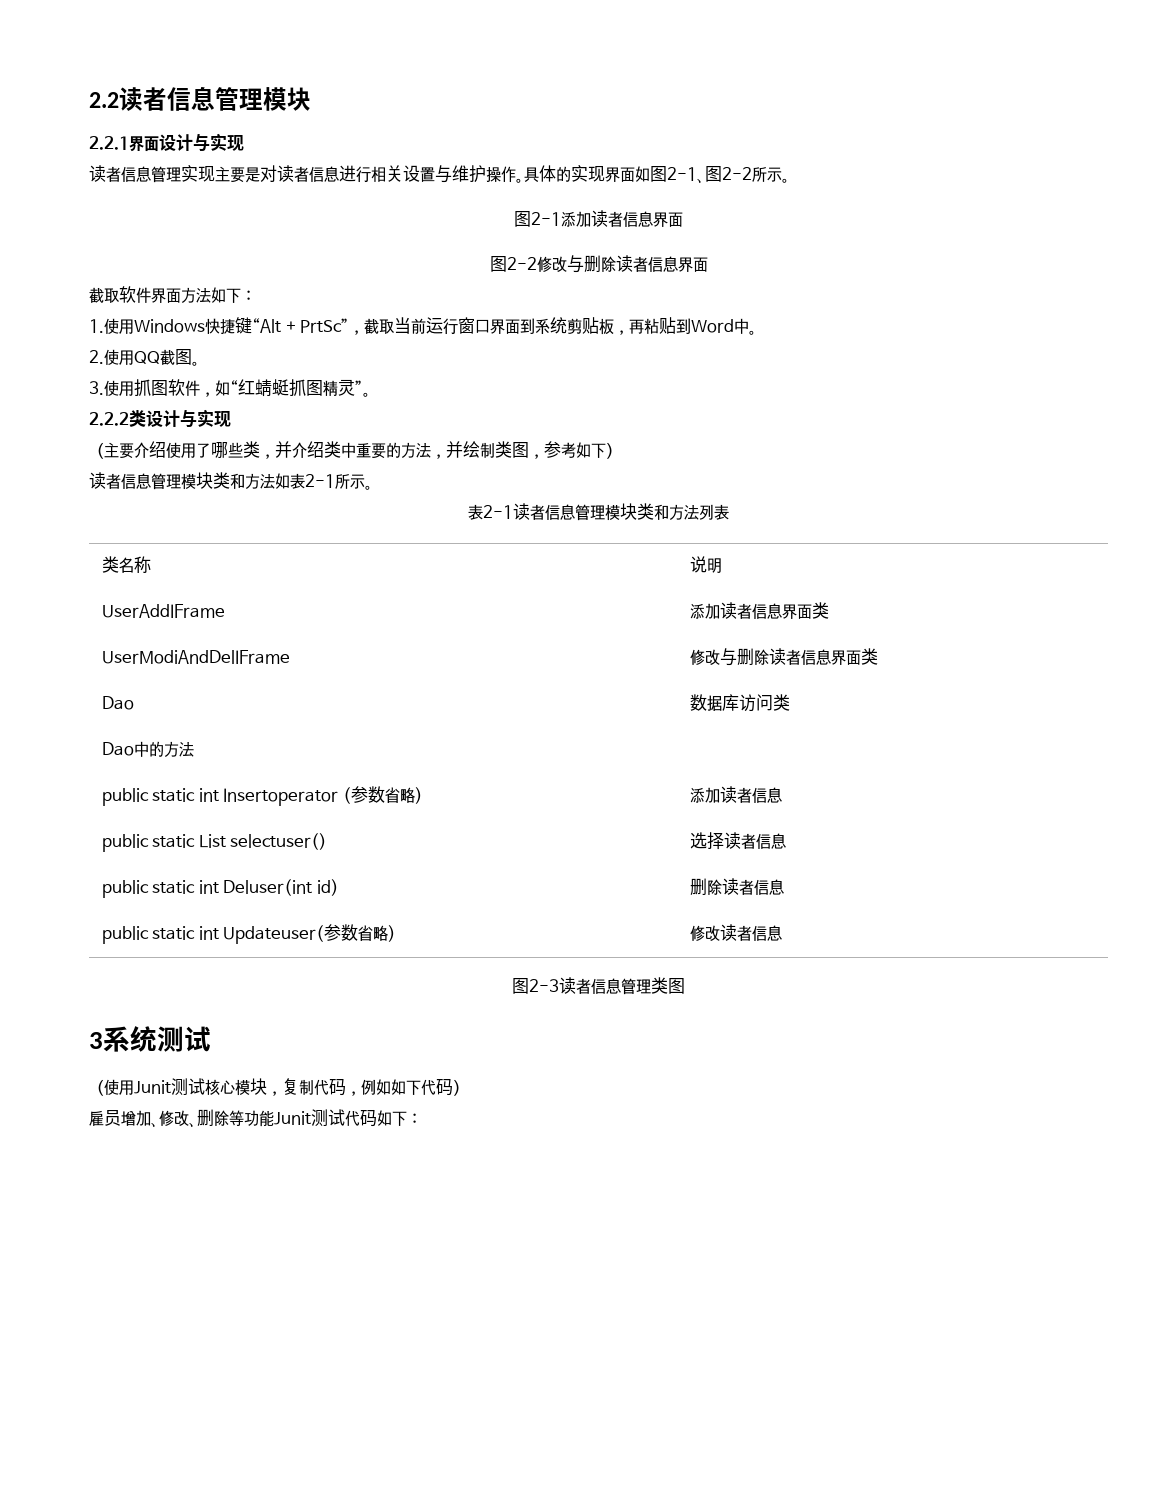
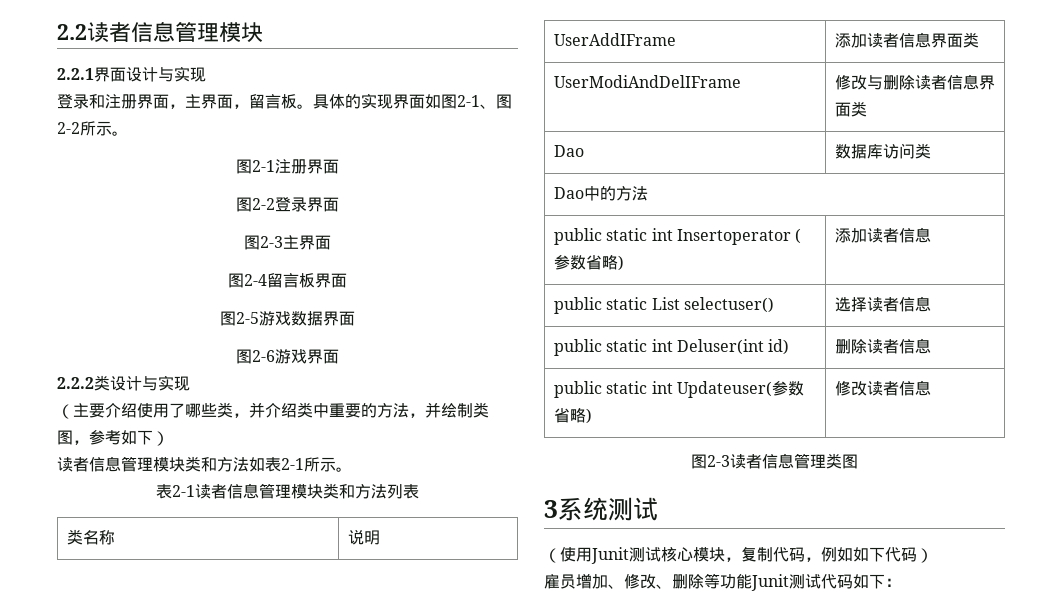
- 读者信息管理实现主要是对读者信息进行相关设置与维护操作。
+ 登录和注册界面，主界面，留言板。
- 图2-1添加读者信息界面
+ 图2-1注册界面
- 图2-2修改与删除读者信息界面
- 截取软件界面方法如下：
- 1.使用Windows快捷键“Alt + PrtSc”，截取当前运行窗口界面到系统剪贴板，再粘贴到Word中。
- 2.使用QQ截图。
- 3.使用抓图软件，如“红蜻蜓抓图精灵”。
+ 图2-2登录界面
+ 图2-3主界面
+ 图2-4留言板界面
+ 图2-5游戏数据界面
+ 图2-6游戏界面

